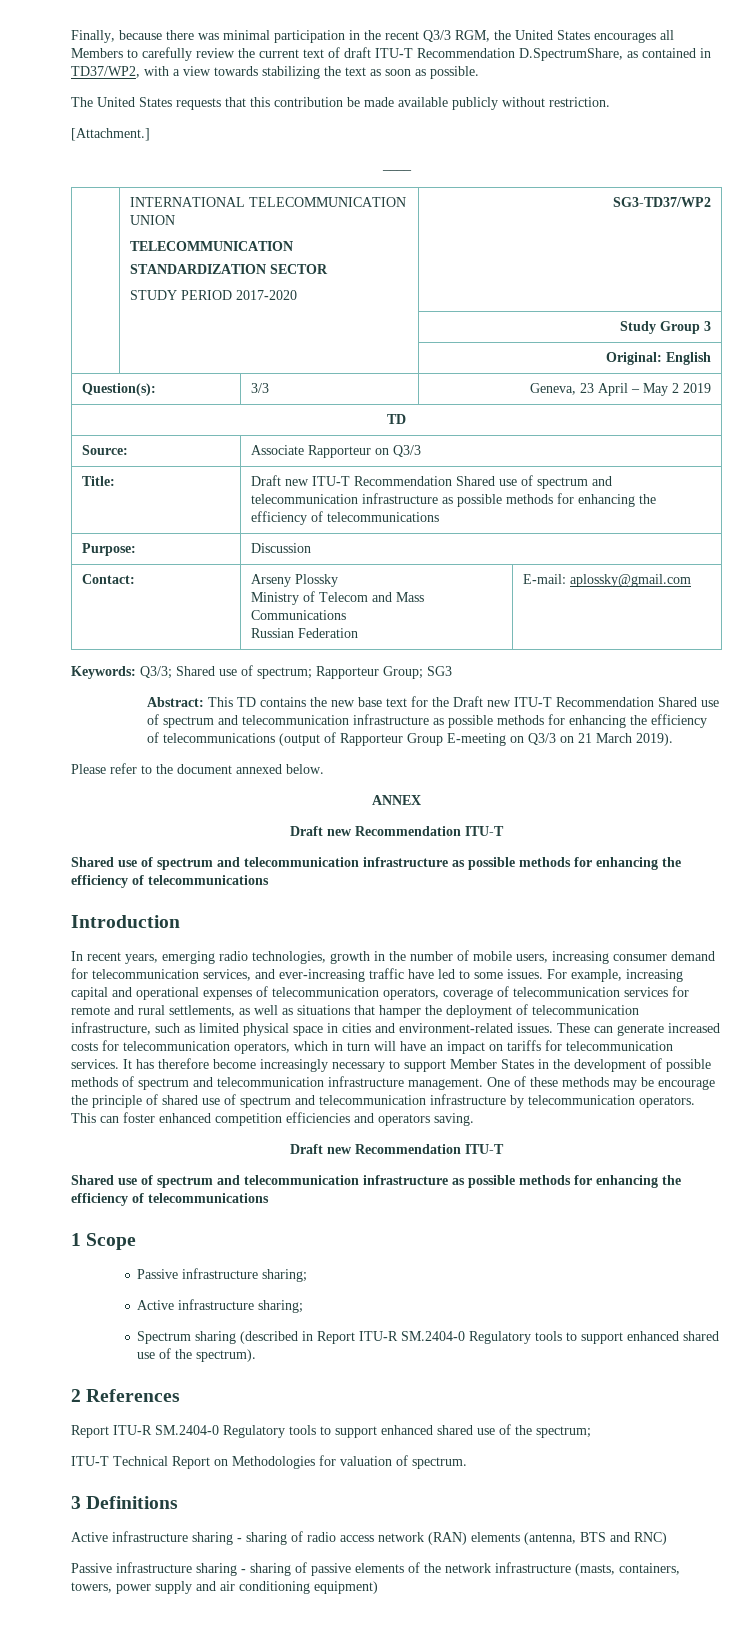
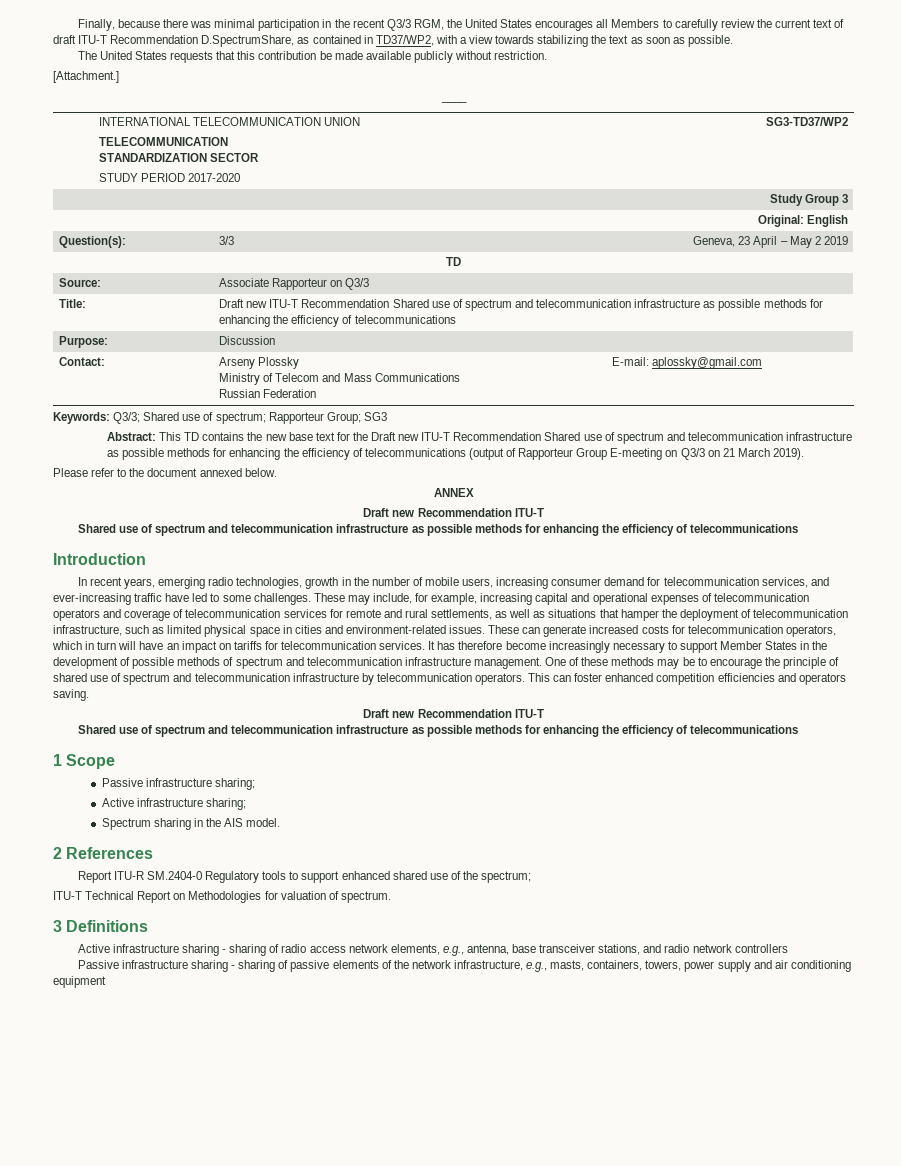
- In recent years, emerging radio technologies, growth in the number of mobile users, increasing consumer demand for telecommunication services, and ever-increasing traffic have led to some issues. For example, increasing capital and operational expenses of telecommunication operators, coverage of telecommunication services for remote and rural settlements, as well as situations that hamper the deployment of telecommunication infrastructure, such as limited physical space in cities and environment-related issues.
+ In recent years, emerging radio technologies, growth in the number of mobile users, increasing consumer demand for telecommunication services, and ever-increasing traffic have led to some challenges. These may include, for example, increasing capital and operational expenses of telecommunication operators and coverage of telecommunication services for remote and rural settlements, as well as situations that hamper the deployment of telecommunication infrastructure, such as limited physical space in cities and environment-related issues.
- One of these methods may be encourage the principle of shared use of spectrum and telecommunication infrastructure by telecommunication operators.
+ One of these methods may be to encourage the principle of shared use of spectrum and telecommunication infrastructure by telecommunication operators.
- Spectrum sharing (described in Report ITU-R SM.2404-0 Regulatory tools to support enhanced shared use of the spectrum).
+ Spectrum sharing in the AIS model.
- Active infrastructure sharing - sharing of radio access network (RAN) elements (antenna, BTS and RNC)
+ Active infrastructure sharing - sharing of radio access network elements, e.g., antenna, base transceiver stations, and radio network controllers
- Passive infrastructure sharing - sharing of passive elements of the network infrastructure (masts, containers, towers, power supply and air conditioning equipment)
+ Passive infrastructure sharing - sharing of passive elements of the network infrastructure, e.g., masts, containers, towers, power supply and air conditioning equipment

